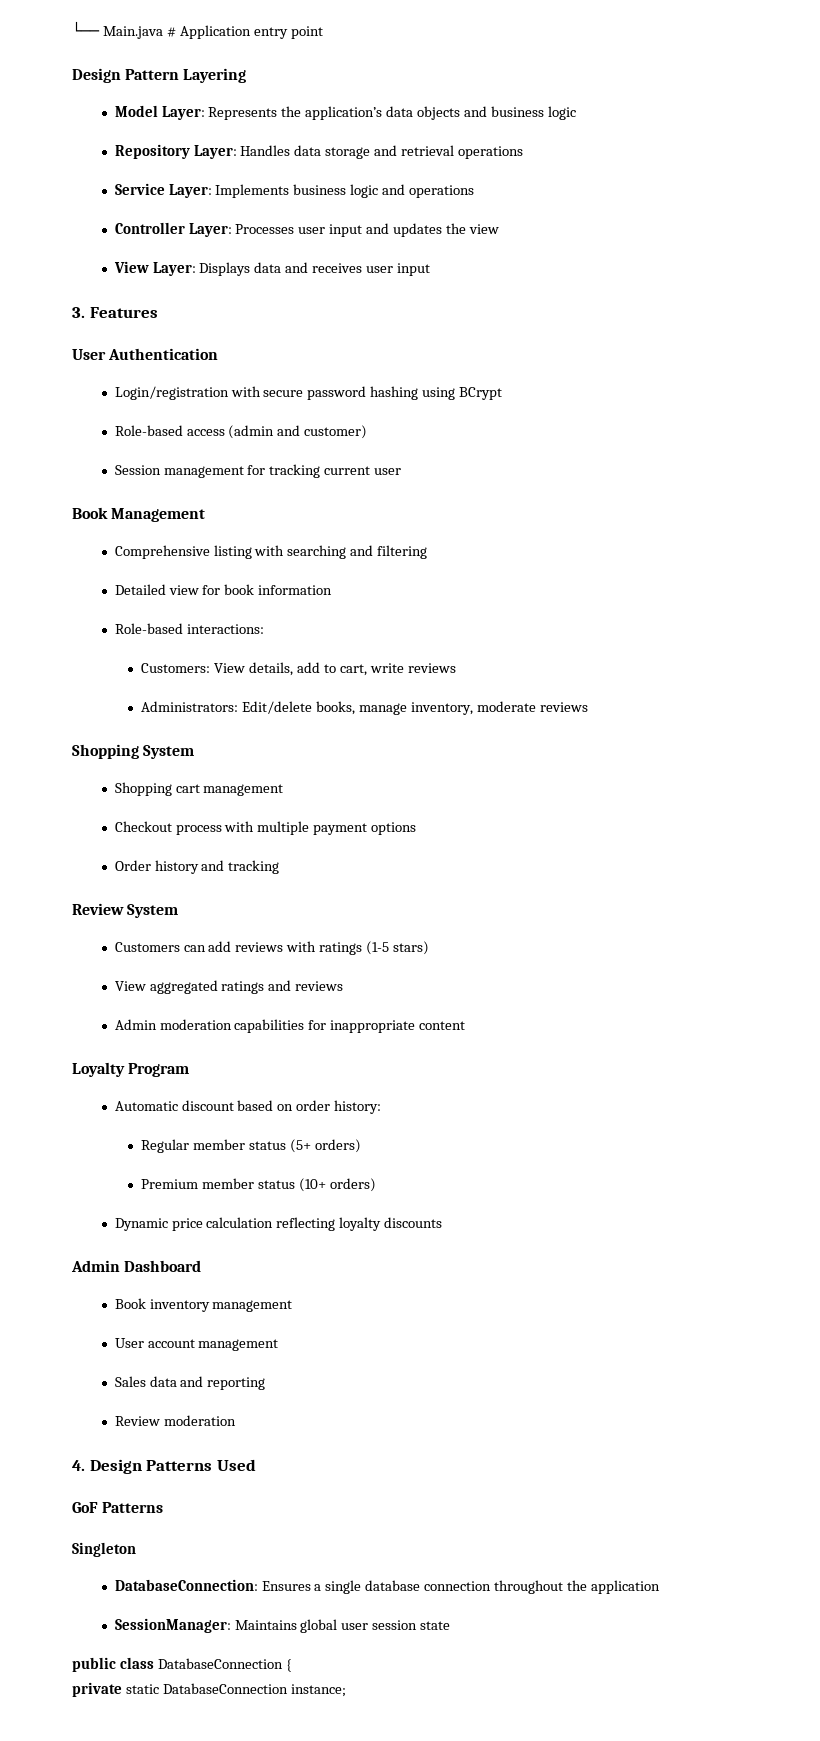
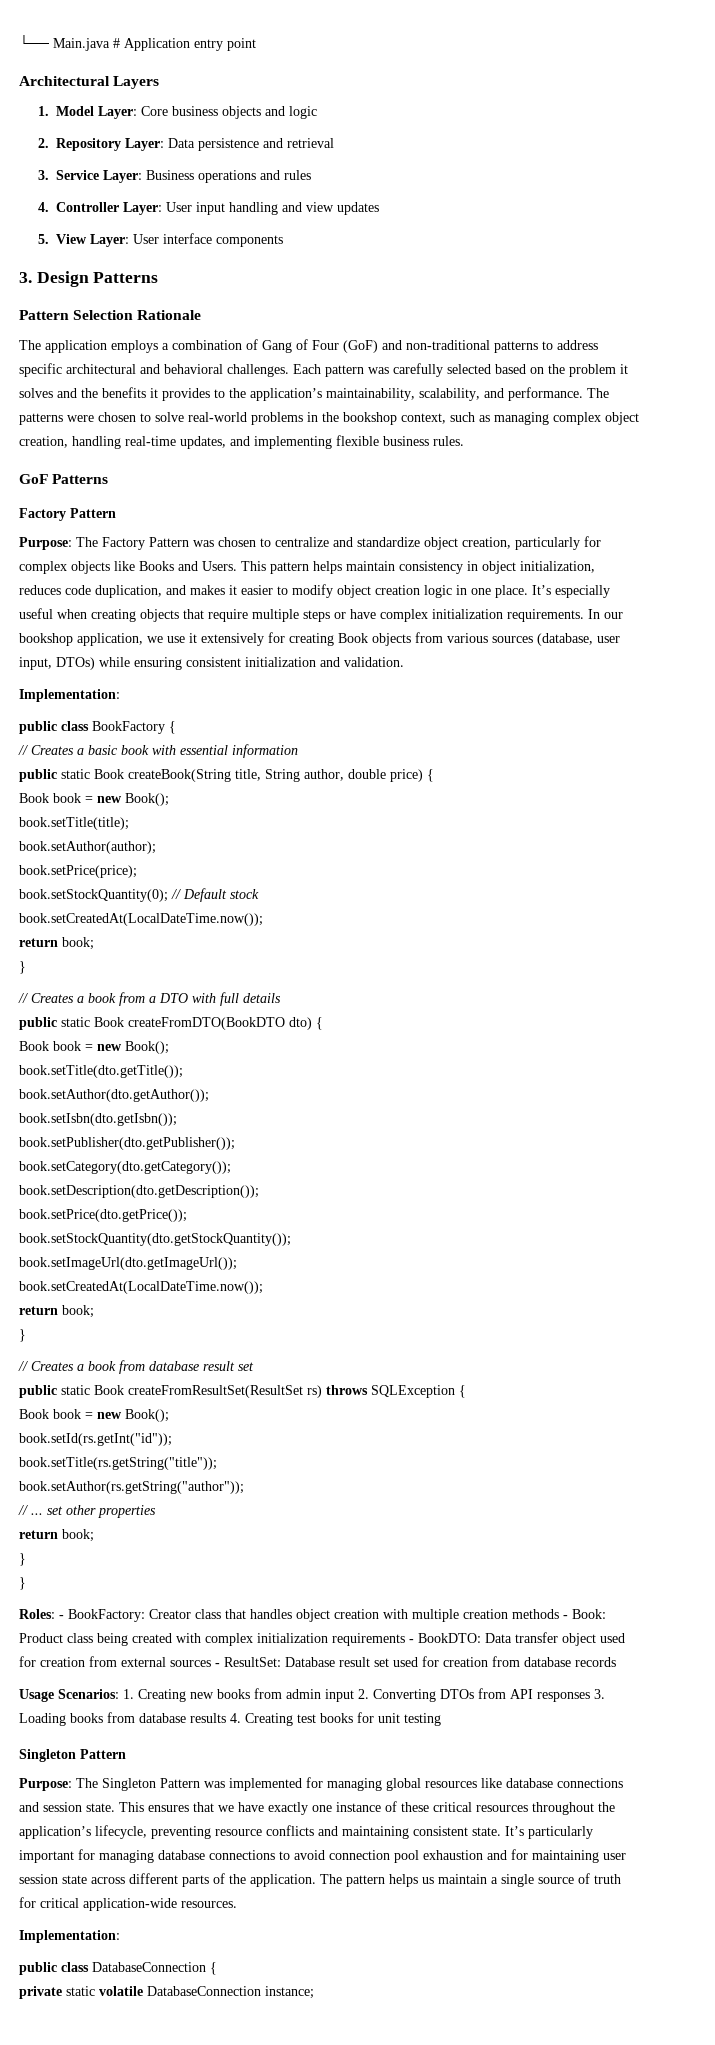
- Design Pattern Layering
- Model Layer: Represents the application’s data objects and business logic
- Repository Layer: Handles data storage and retrieval operations
- Service Layer: Implements business logic and operations
- Controller Layer: Processes user input and updates the view
- View Layer: Displays data and receives user input
- 3. Features
- User Authentication
- Login/registration with secure password hashing using BCrypt
- Role-based access (admin and customer)
- Session management for tracking current user
- Book Management
- Comprehensive listing with searching and filtering
- Detailed view for book information
- Role-based interactions:
- Customers: View details, add to cart, write reviews
- Administrators: Edit/delete books, manage inventory, moderate reviews
- Shopping System
- Shopping cart management
- Checkout process with multiple payment options
- Order history and tracking
- Review System
- Customers can add reviews with ratings (1-5 stars)
- View aggregated ratings and reviews
- Admin moderation capabilities for inappropriate content
- Loyalty Program
- Automatic discount based on order history:
- Regular member status (5+ orders)
- Premium member status (10+ orders)
- Dynamic price calculation reflecting loyalty discounts
- Admin Dashboard
- Book inventory management
- User account management
- Sales data and reporting
- Review moderation
- 4. Design Patterns Used
+ Architectural Layers
+ 1. Model Layer: Core business objects and logic
+ 2. Repository Layer: Data persistence and retrieval
+ 3. Service Layer: Business operations and rules
+ 4. Controller Layer: User input handling and view updates
+ 5. View Layer: User interface components
+ 3. Design Patterns
+ Pattern Selection Rationale
+ The application employs a combination of Gang of Four (GoF) and non-traditional patterns to address specific architectural and behavioral challenges. Each pattern was carefully selected based on the problem it solves and the benefits it provides to the application’s maintainability, scalability, and performance. The patterns were chosen to solve real-world problems in the bookshop context, such as managing complex object creation, handling real-time updates, and implementing flexible business rules.
  GoF Patterns
- Singleton
- DatabaseConnection: Ensures a single database connection throughout the application
- SessionManager: Maintains global user session state
+ Factory Pattern
+ Purpose: The Factory Pattern was chosen to centralize and standardize object creation, particularly for complex objects like Books and Users. This pattern helps maintain consistency in object initialization, reduces code duplication, and makes it easier to modify object creation logic in one place. It’s especially useful when creating objects that require multiple steps or have complex initialization requirements. In our bookshop application, we use it extensively for creating Book objects from various sources (database, user input, DTOs) while ensuring consistent initialization and validation.
+ Implementation:
+ public class BookFactory {
+ // Creates a basic book with essential information
+ public static Book createBook(String title, String author, double price) {
+ Book book = new Book();
+ book.setTitle(title);
+ book.setAuthor(author);
+ book.setPrice(price);
+ book.setStockQuantity(0); // Default stock
+ book.setCreatedAt(LocalDateTime.now());
+ return book;
+ }
+ // Creates a book from a DTO with full details
+ public static Book createFromDTO(BookDTO dto) {
+ Book book = new Book();
+ book.setTitle(dto.getTitle());
+ book.setAuthor(dto.getAuthor());
+ book.setIsbn(dto.getIsbn());
+ book.setPublisher(dto.getPublisher());
+ book.setCategory(dto.getCategory());
+ book.setDescription(dto.getDescription());
+ book.setPrice(dto.getPrice());
+ book.setStockQuantity(dto.getStockQuantity());
+ book.setImageUrl(dto.getImageUrl());
+ book.setCreatedAt(LocalDateTime.now());
+ return book;
+ }
+ // Creates a book from database result set
+ public static Book createFromResultSet(ResultSet rs) throws SQLException {
+ Book book = new Book();
+ book.setId(rs.getInt("id"));
+ book.setTitle(rs.getString("title"));
+ book.setAuthor(rs.getString("author"));
+ // ... set other properties
+ return book;
+ }
+ }
+ Roles: - BookFactory: Creator class that handles object creation with multiple creation methods - Book: Product class being created with complex initialization requirements - BookDTO: Data transfer object used for creation from external sources - ResultSet: Database result set used for creation from database records
+ Usage Scenarios: 1. Creating new books from admin input 2. Converting DTOs from API responses 3. Loading books from database results 4. Creating test books for unit testing
+ Singleton Pattern
+ Purpose: The Singleton Pattern was implemented for managing global resources like database connections and session state. This ensures that we have exactly one instance of these critical resources throughout the application’s lifecycle, preventing resource conflicts and maintaining consistent state. It’s particularly important for managing database connections to avoid connection pool exhaustion and for maintaining user session state across different parts of the application. The pattern helps us maintain a single source of truth for critical application-wide resources.
+ Implementation:
- private static DatabaseConnection instance;
+ private static volatile DatabaseConnection instance;

